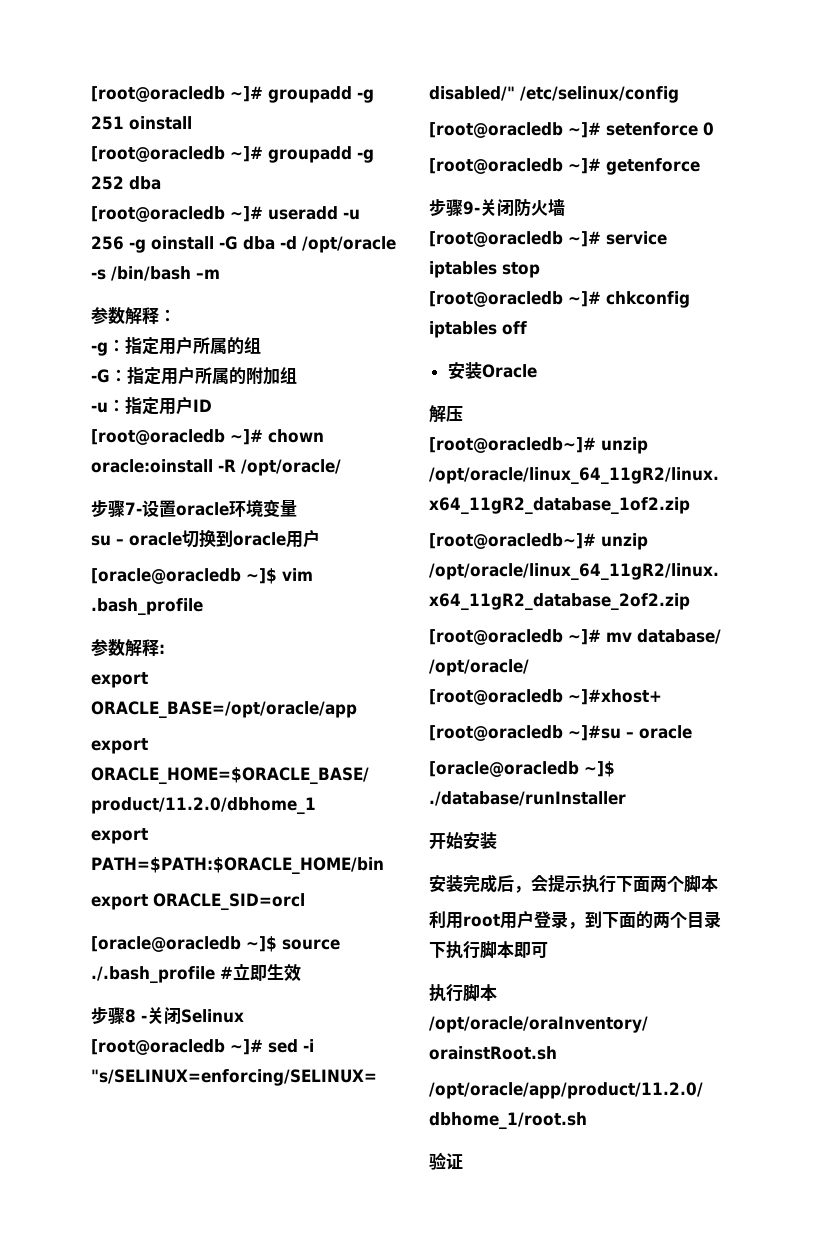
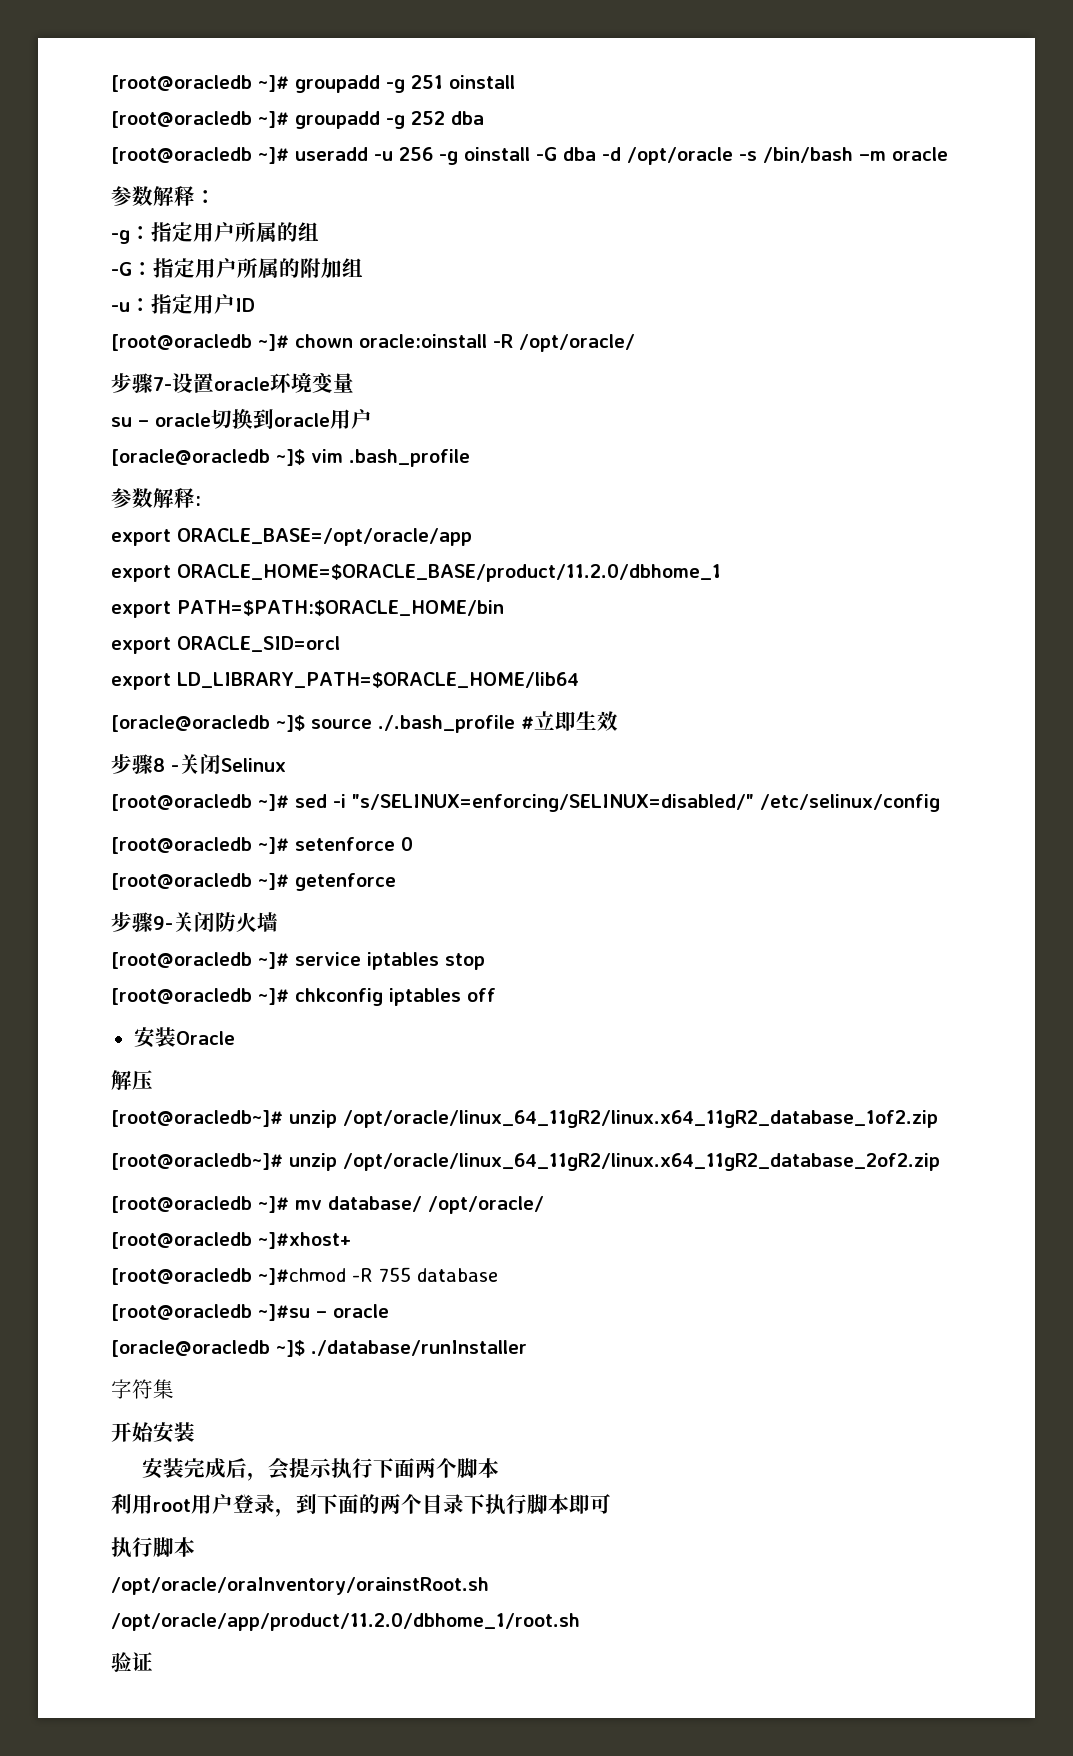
- [root@oracledb ~]# useradd -u 256 -g oinstall -G dba -d /opt/oracle -s /bin/bash –m
+ [root@oracledb ~]# useradd -u 256 -g oinstall -G dba -d /opt/oracle -s /bin/bash –m oracle
+ export LD_LIBRARY_PATH=$ORACLE_HOME/lib64
+ [root@oracledb ~]#chmod -R 755 database
+ 字符集

